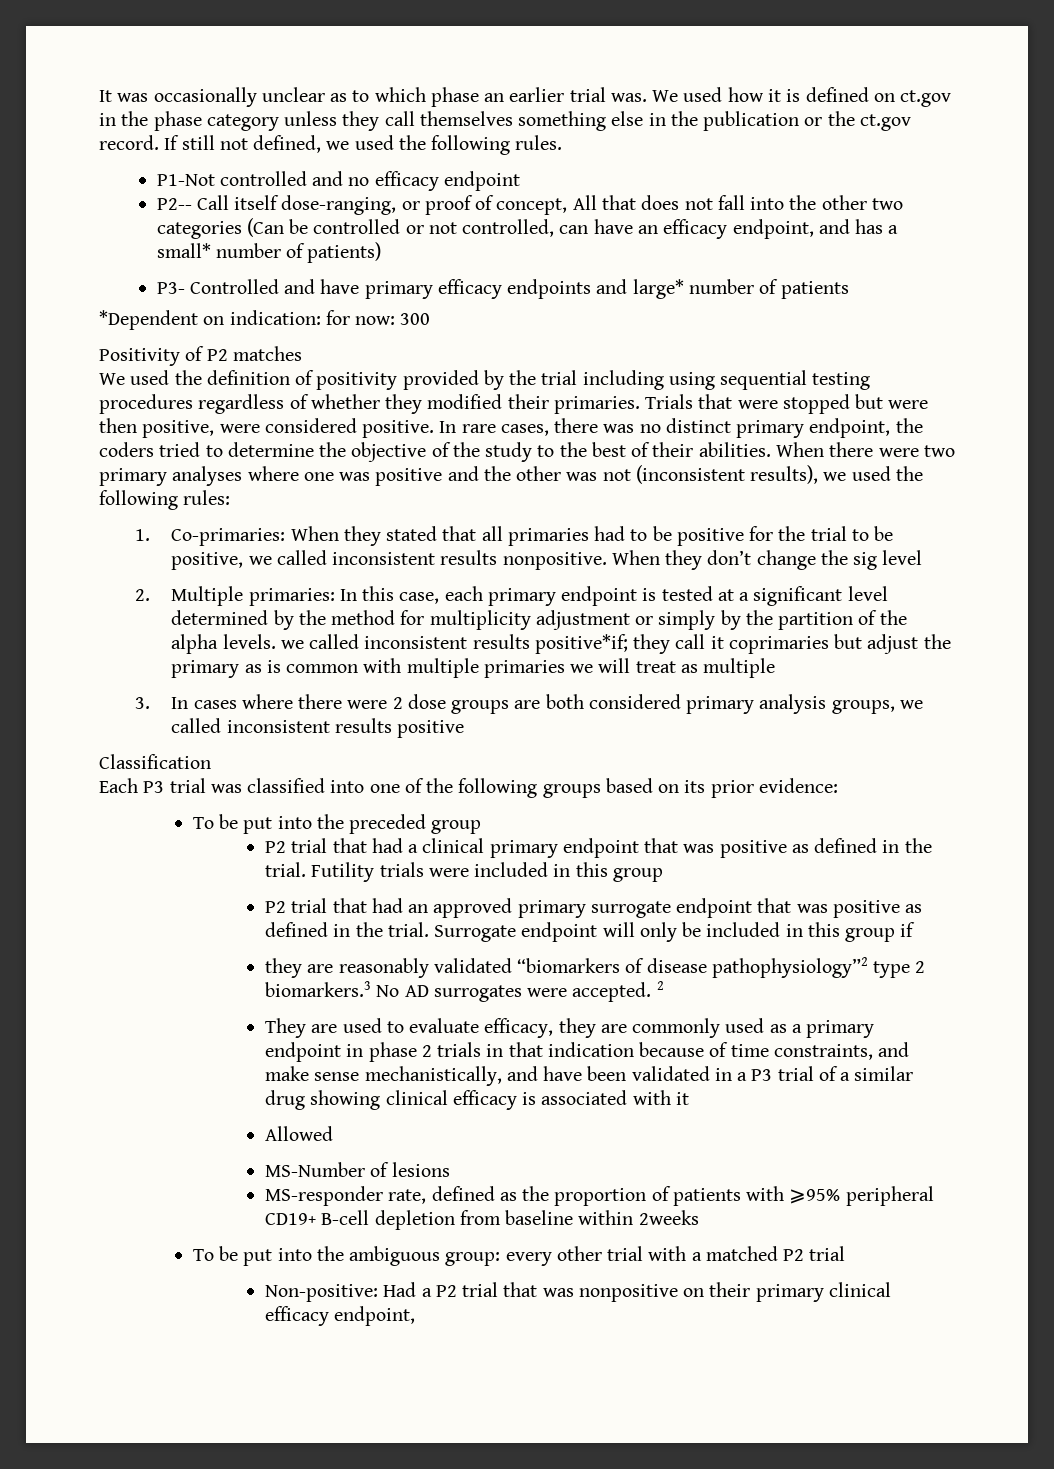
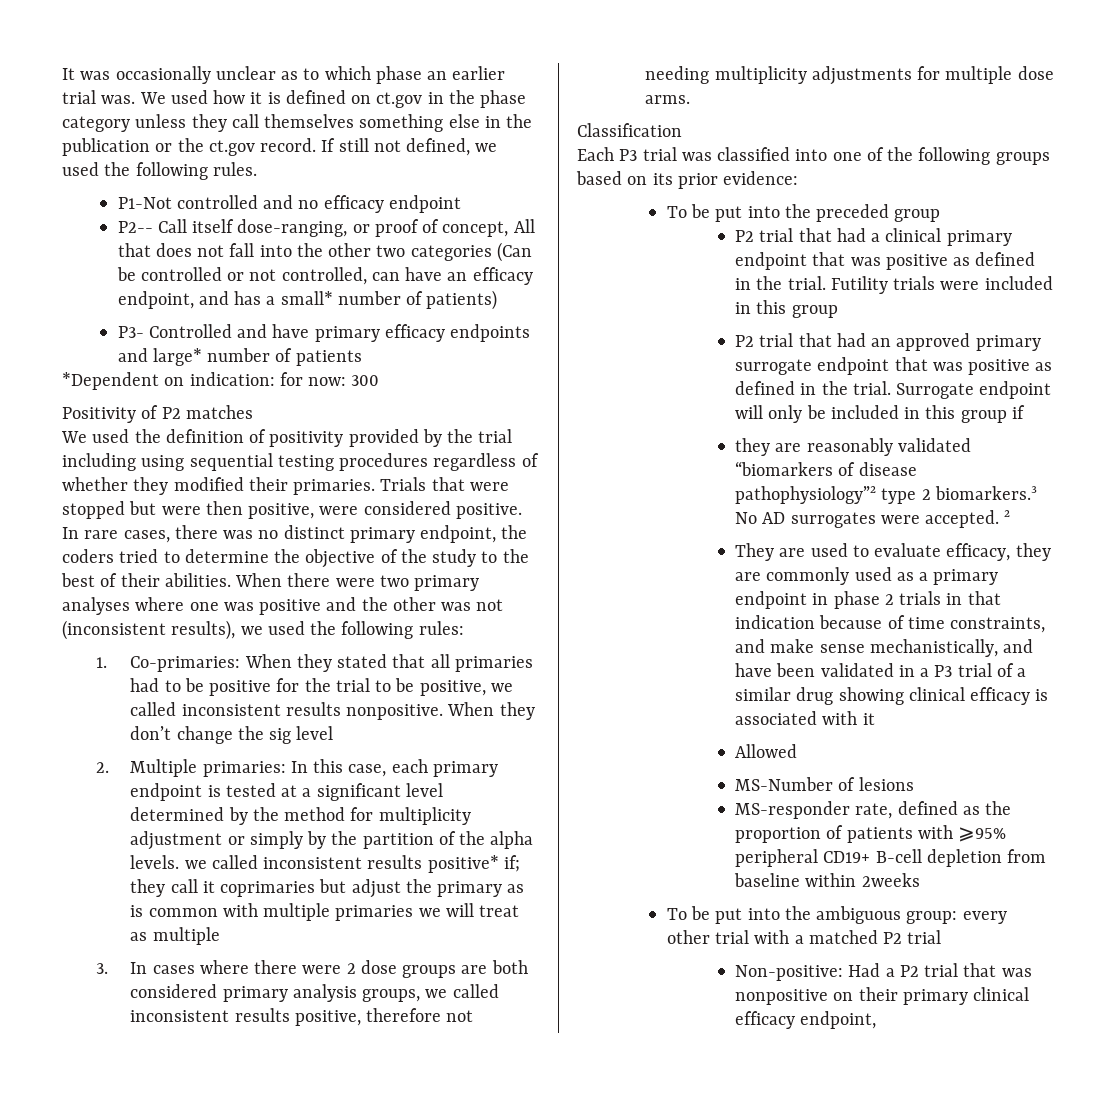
- 2. Multiple primaries: In this case, each primary endpoint is tested at a significant level determined by the method for multiplicity adjustment or simply by the partition of the alpha levels. we called inconsistent results positive*if; they call it coprimaries but adjust the primary as is common with multiple primaries we will treat as multiple
+ 2. Multiple primaries: In this case, each primary endpoint is tested at a significant level determined by the method for multiplicity adjustment or simply by the partition of the alpha levels. we called inconsistent results positive* if; they call it coprimaries but adjust the primary as is common with multiple primaries we will treat as multiple
- 3. In cases where there were 2 dose groups are both considered primary analysis groups, we called inconsistent results positive
+ 3. In cases where there were 2 dose groups are both considered primary analysis groups, we called inconsistent results positive, therefore not needing multiplicity adjustments for multiple dose arms.

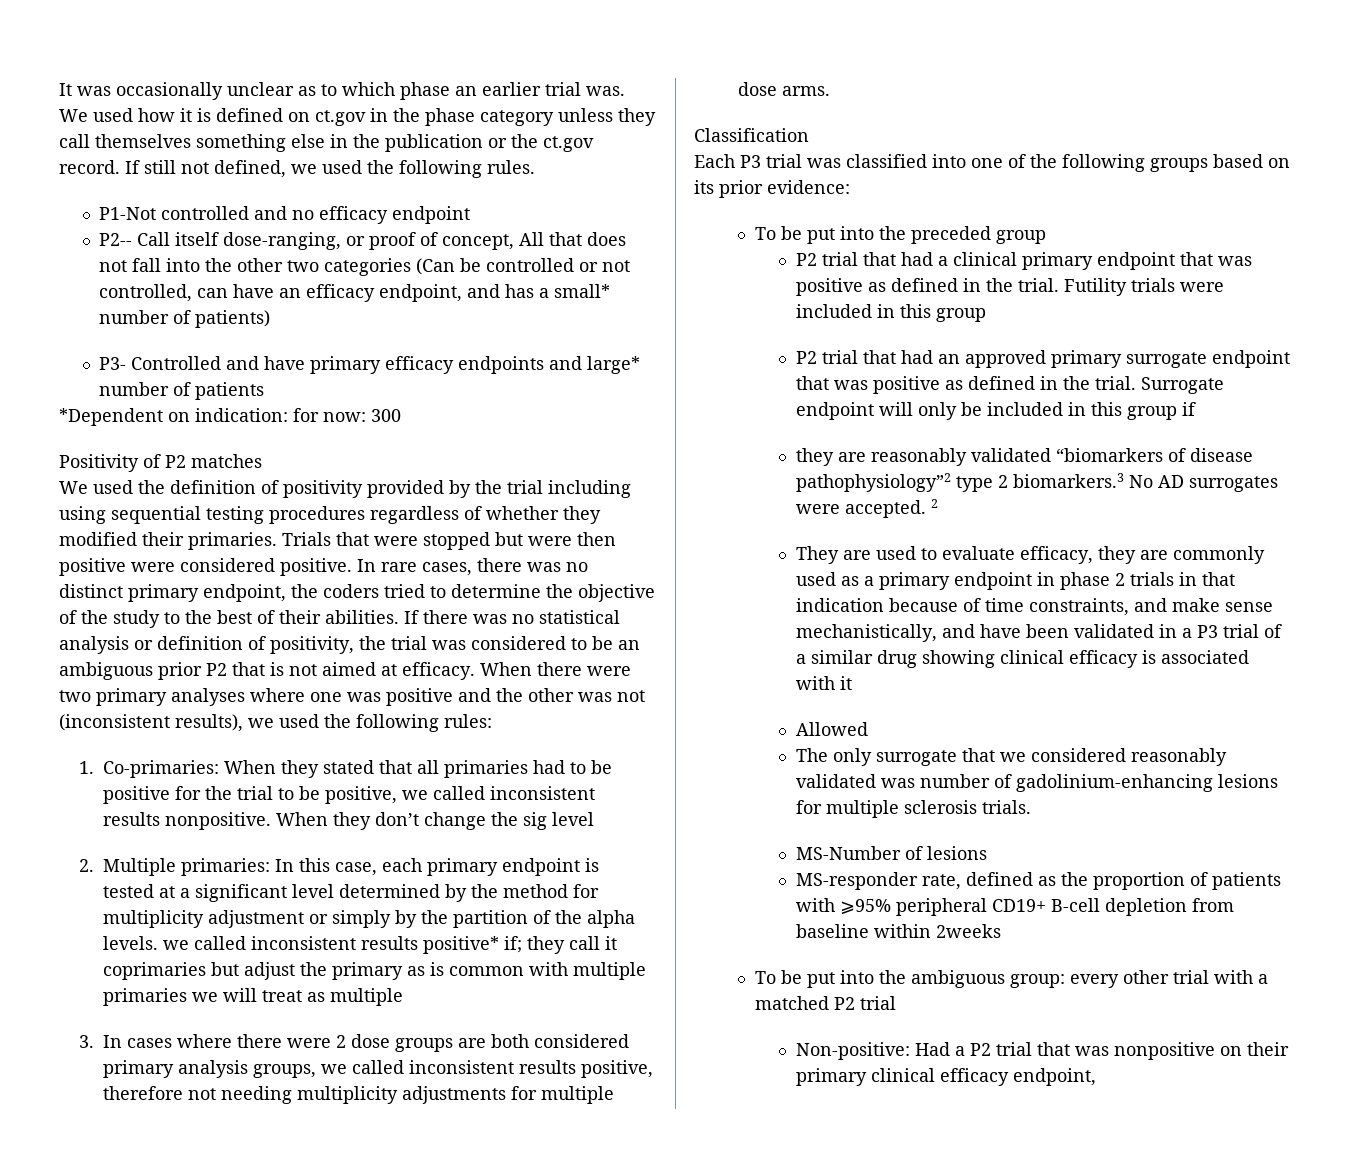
- Trials that were stopped but were then positive, were considered positive.
+ Trials that were stopped but were then positive were considered positive.
+ If there was no statistical analysis or definition of positivity, the trial was considered to be an ambiguous prior P2 that is not aimed at efficacy.
+ The only surrogate that we considered reasonably validated was number of gadolinium-enhancing lesions for multiple sclerosis trials.

